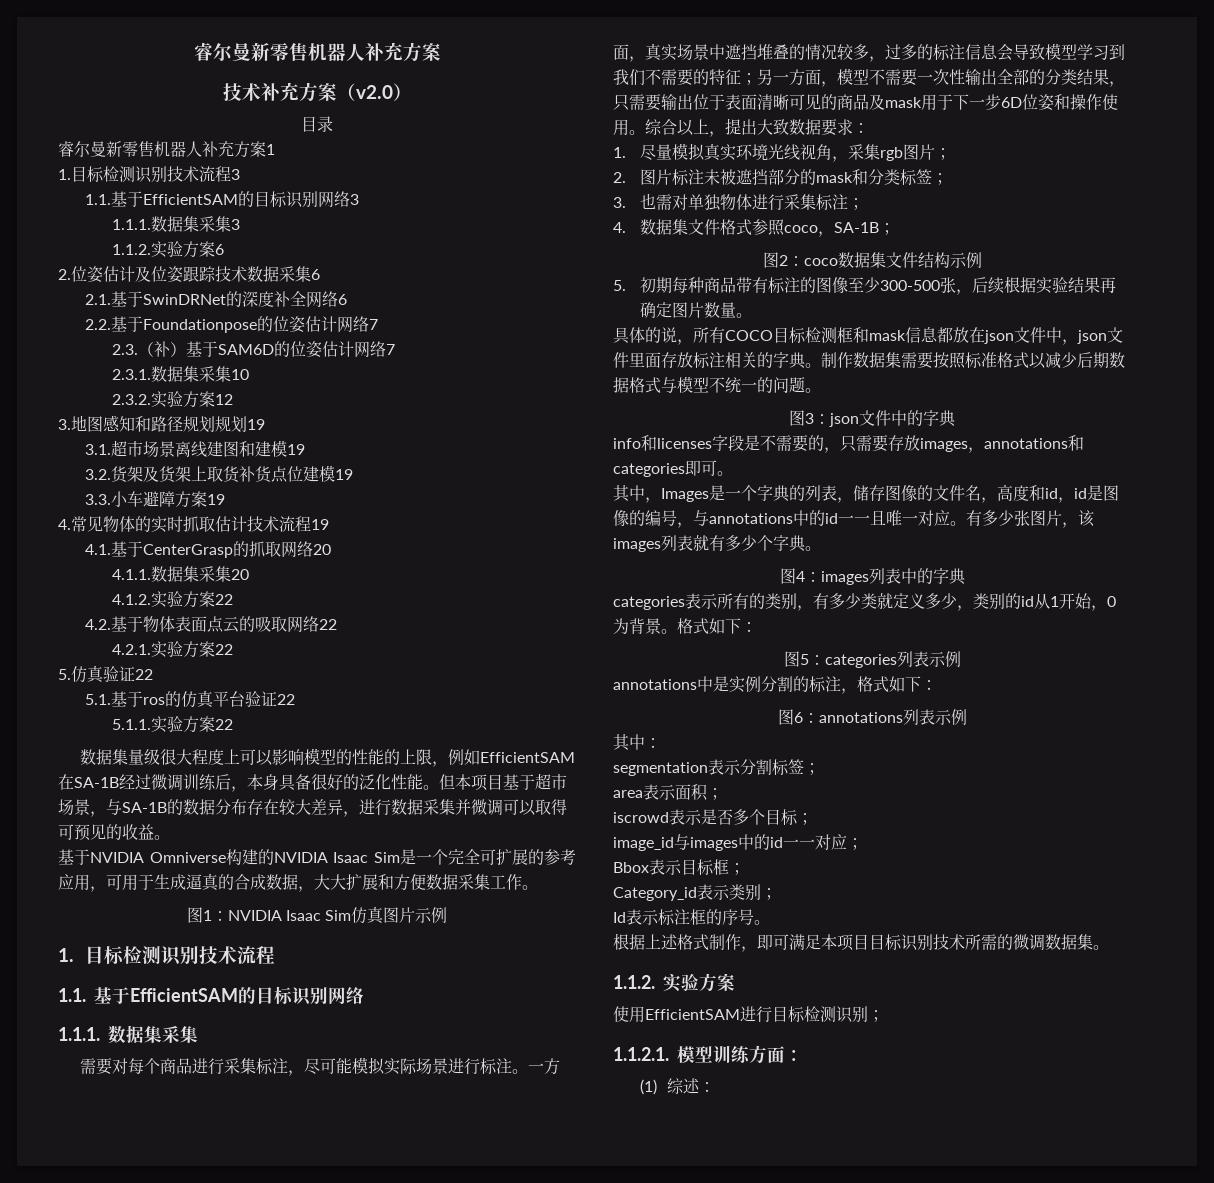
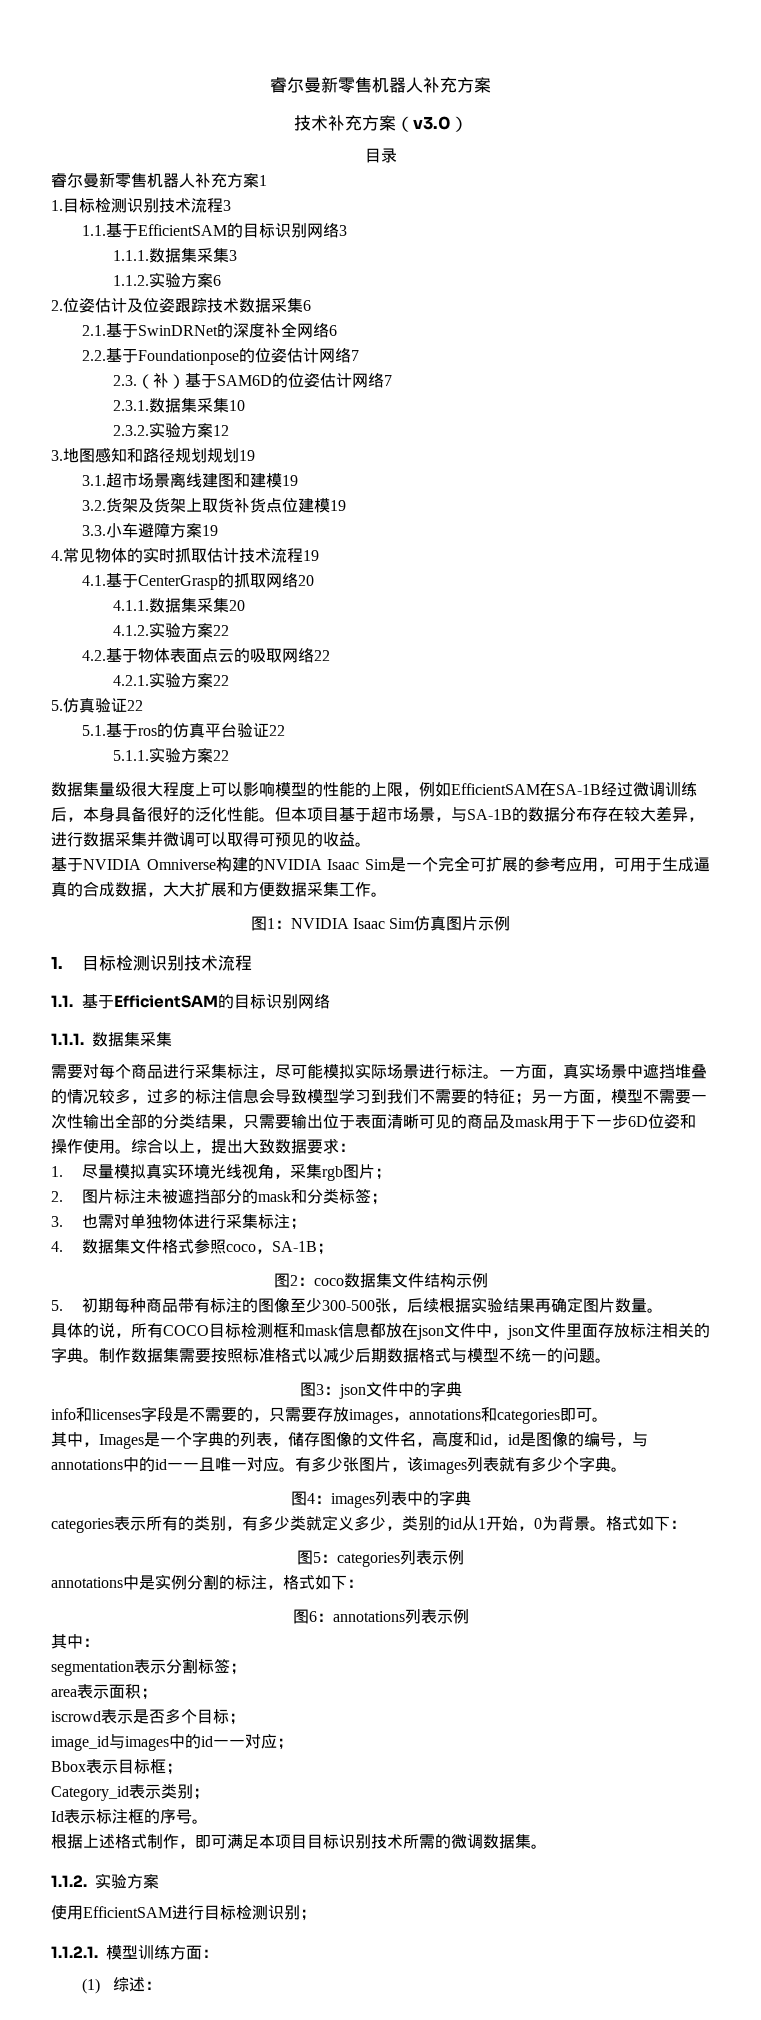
- 技术补充方案（v2.0）
+ 技术补充方案（v3.0）

